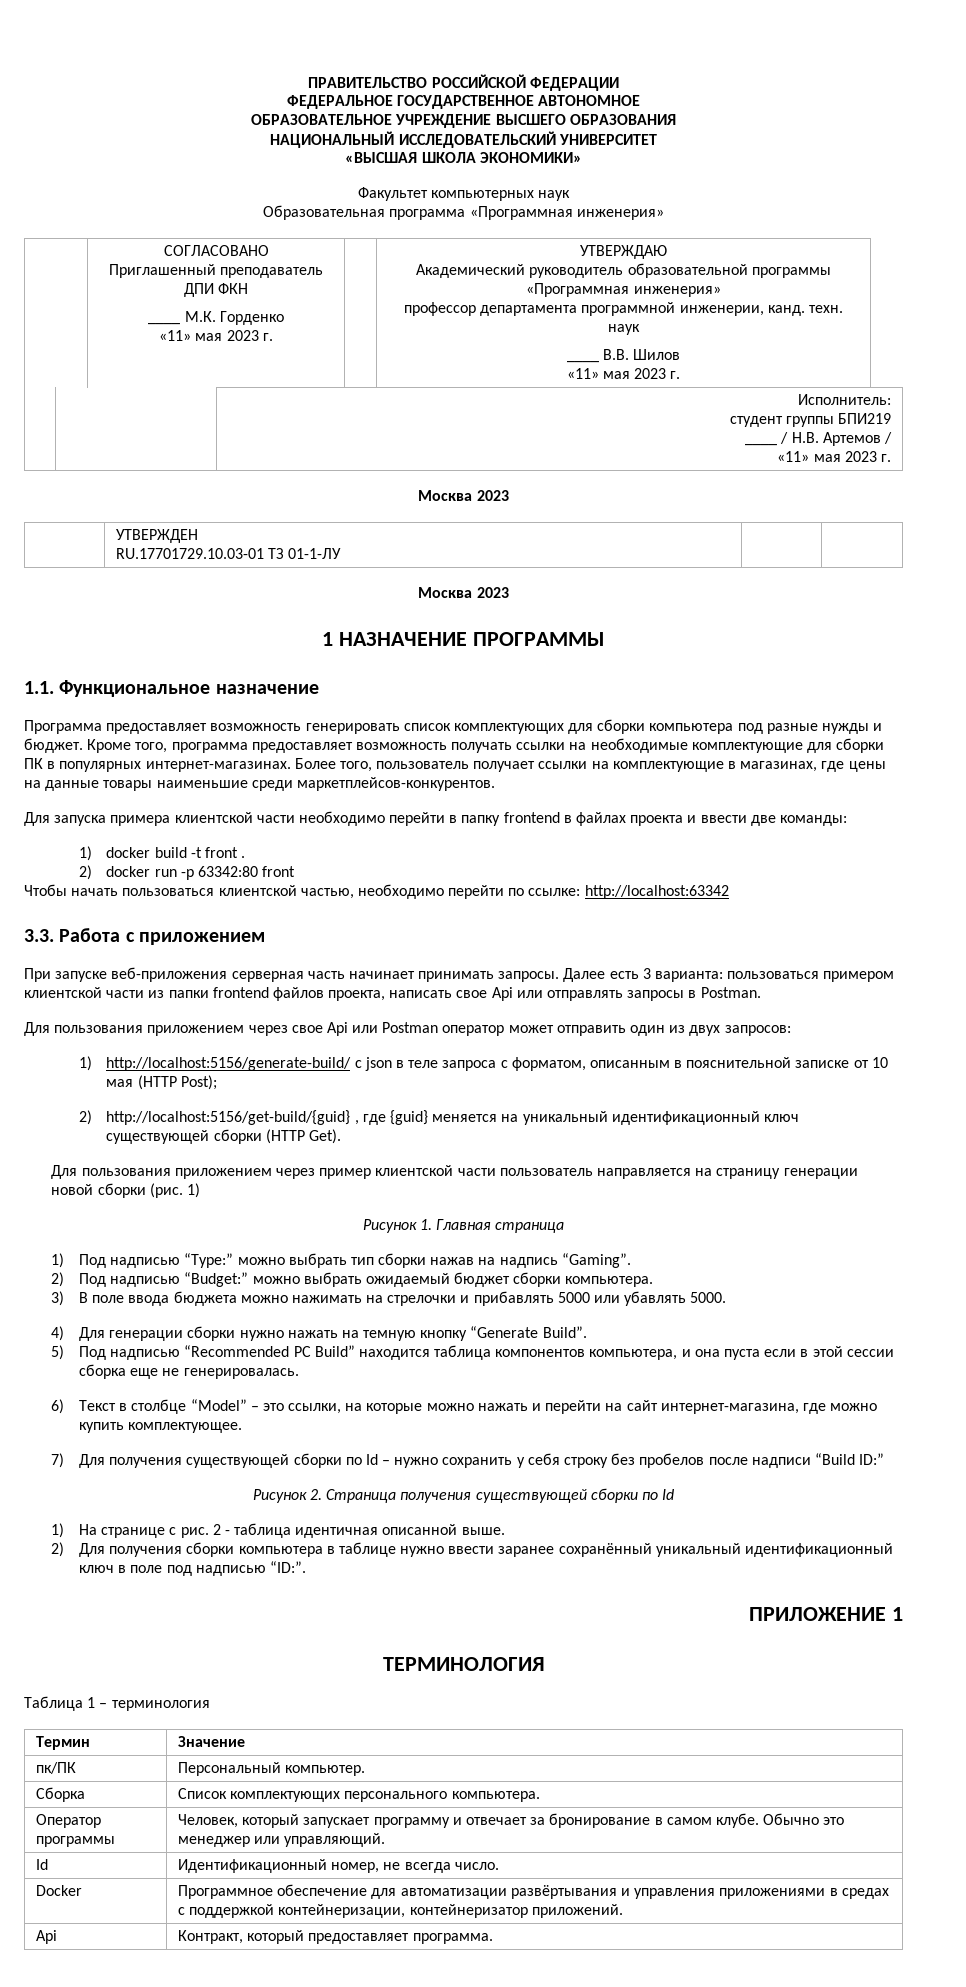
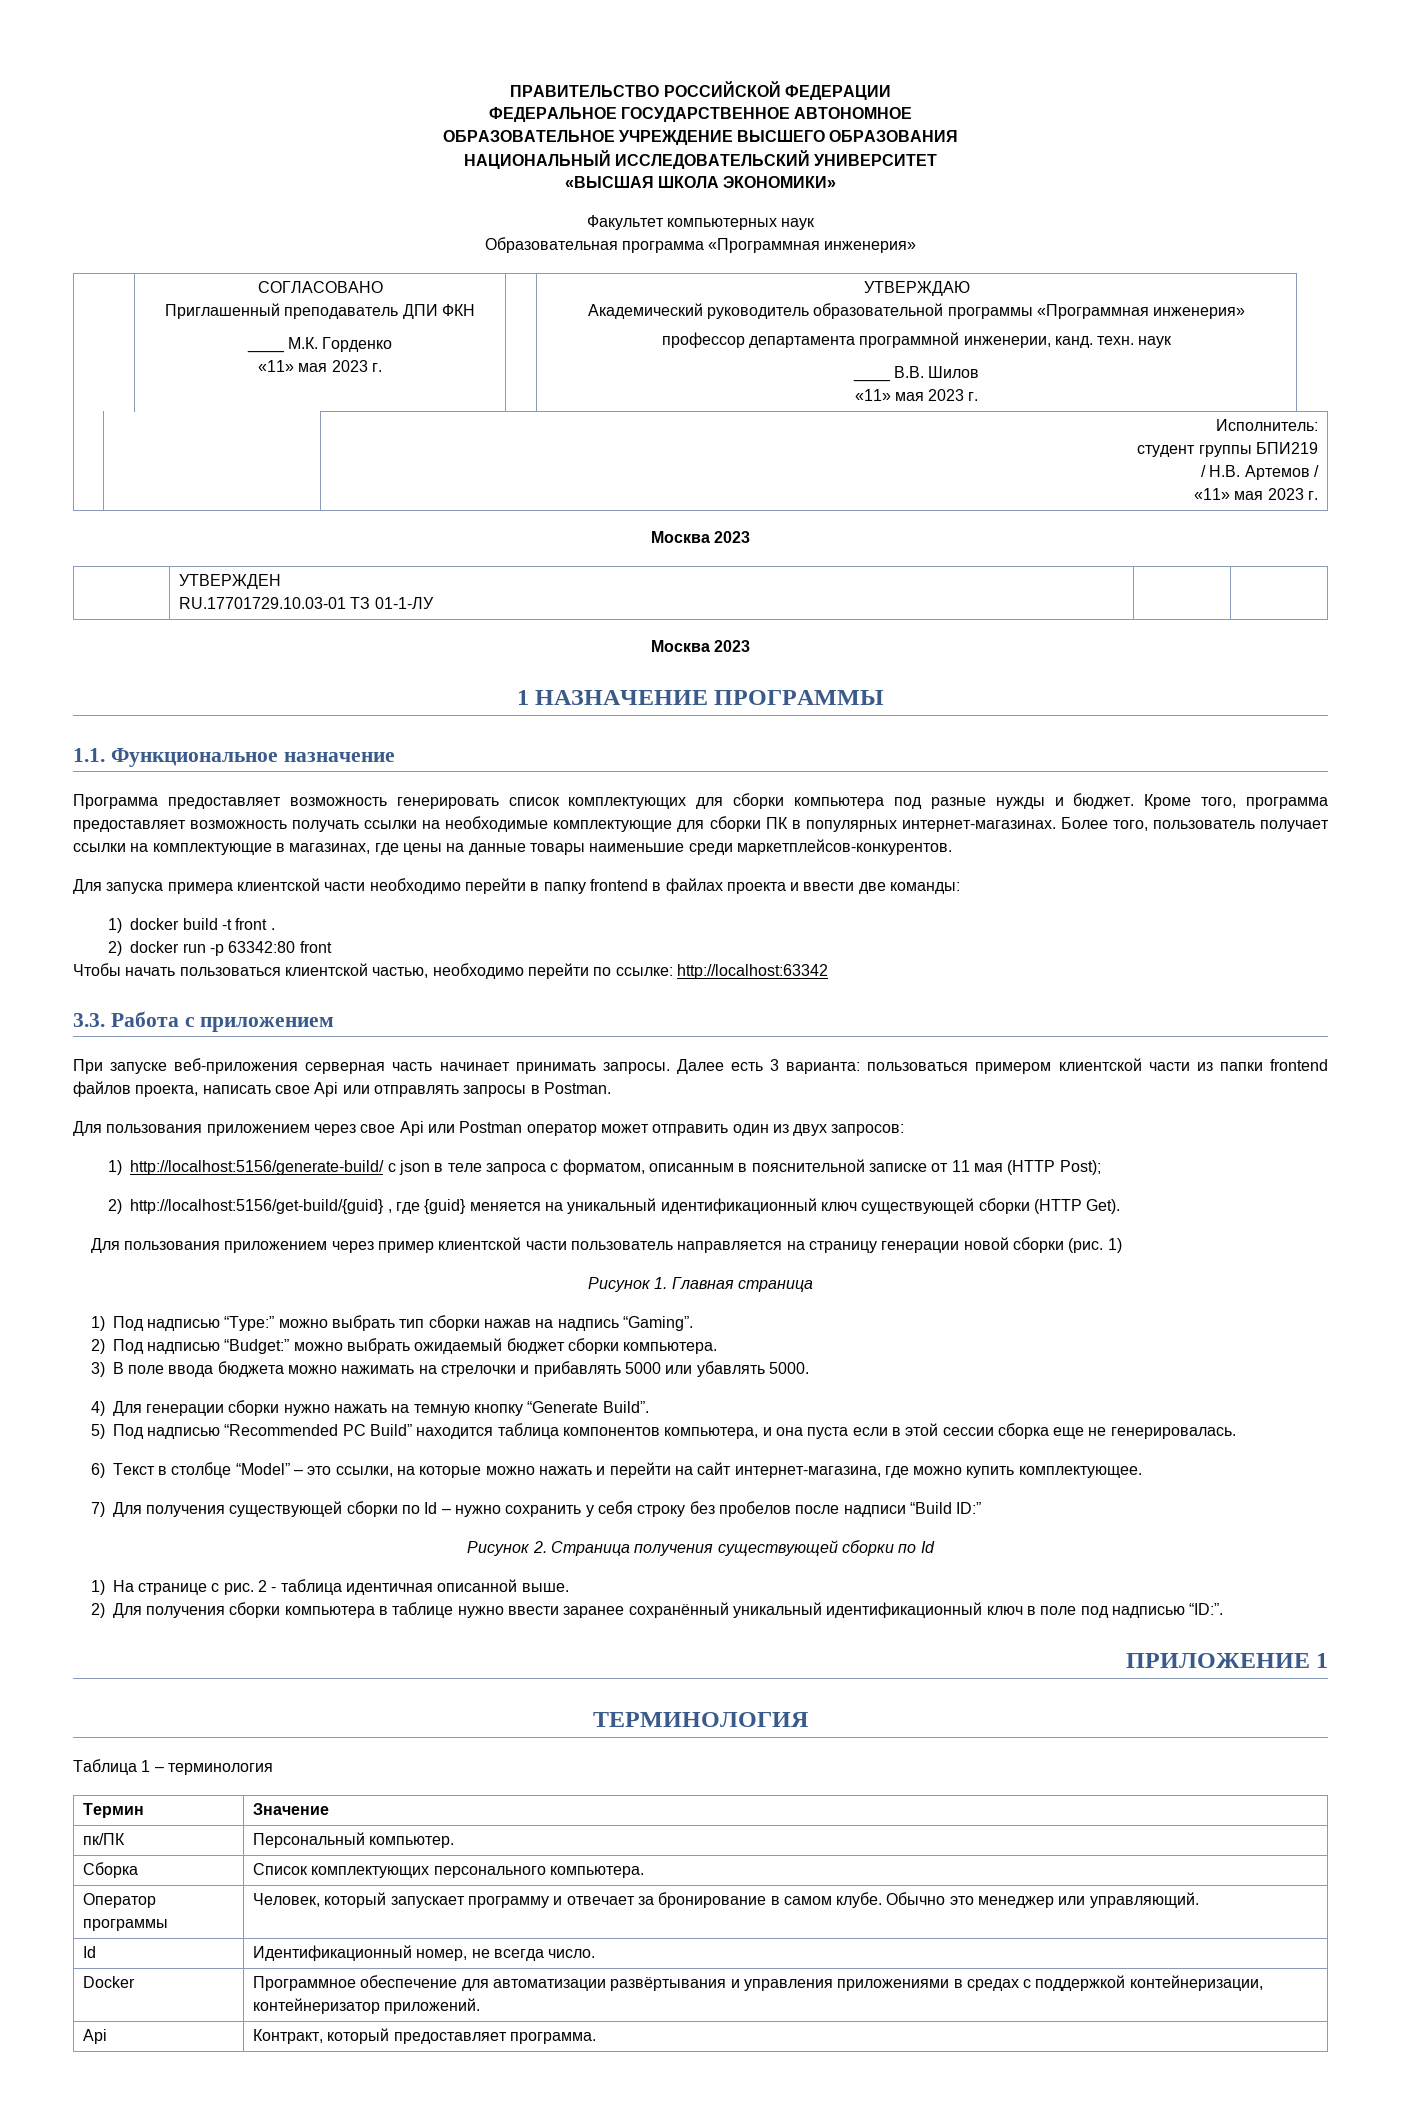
  | | Исполнитель:
  студент группы БПИ219
- ____ / Н.В. Артемов /
+ / Н.В. Артемов /
- 1) http://localhost:5156/generate-build/ с json в теле запроса с форматом, описанным в пояснительной записке от 10 мая (HTTP Post);
+ 1) http://localhost:5156/generate-build/ с json в теле запроса с форматом, описанным в пояснительной записке от 11 мая (HTTP Post);

